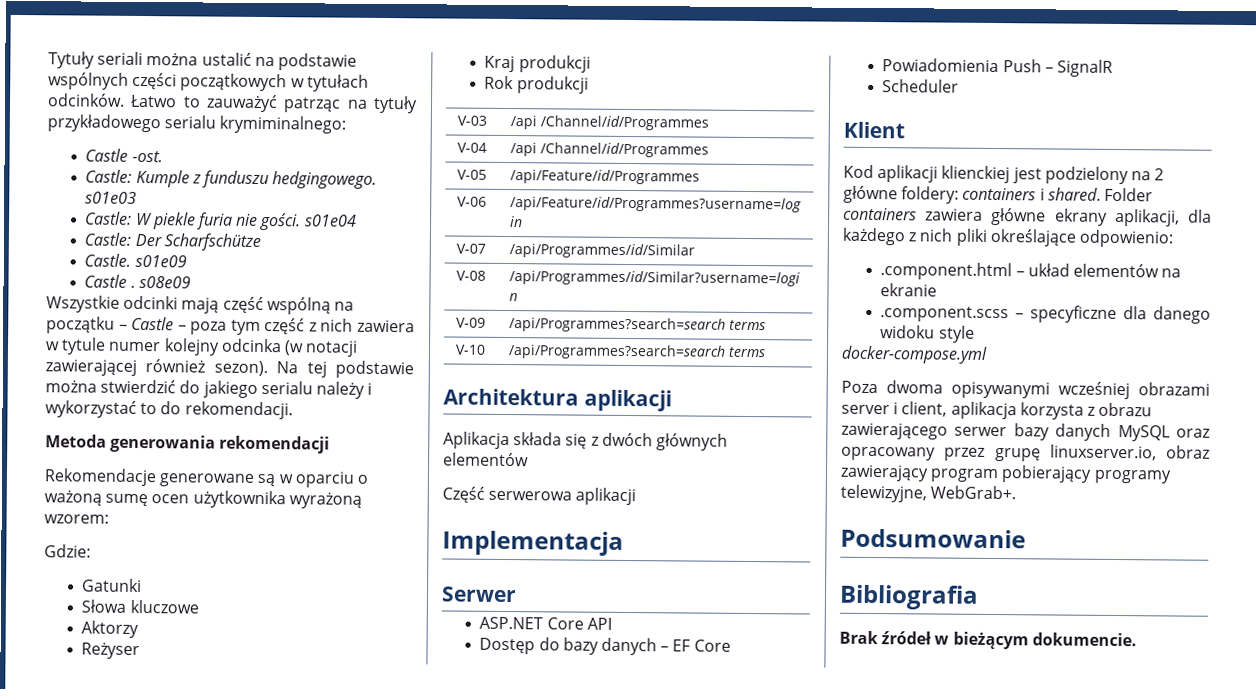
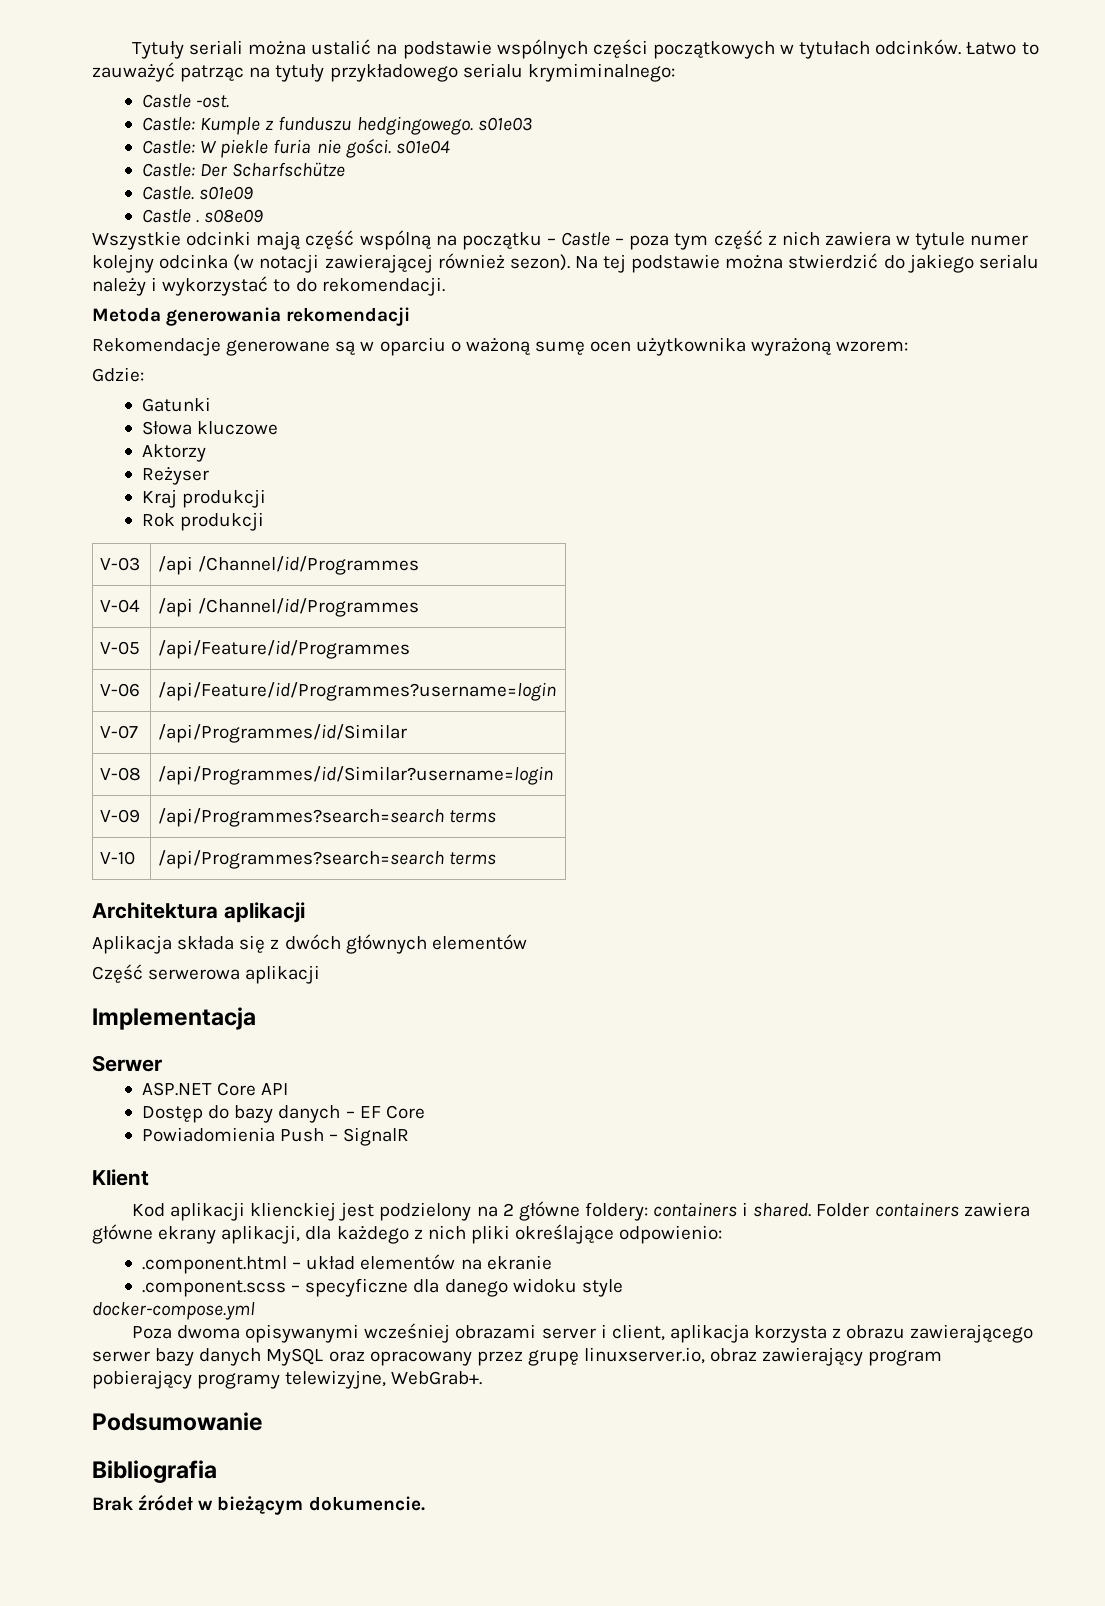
- Scheduler

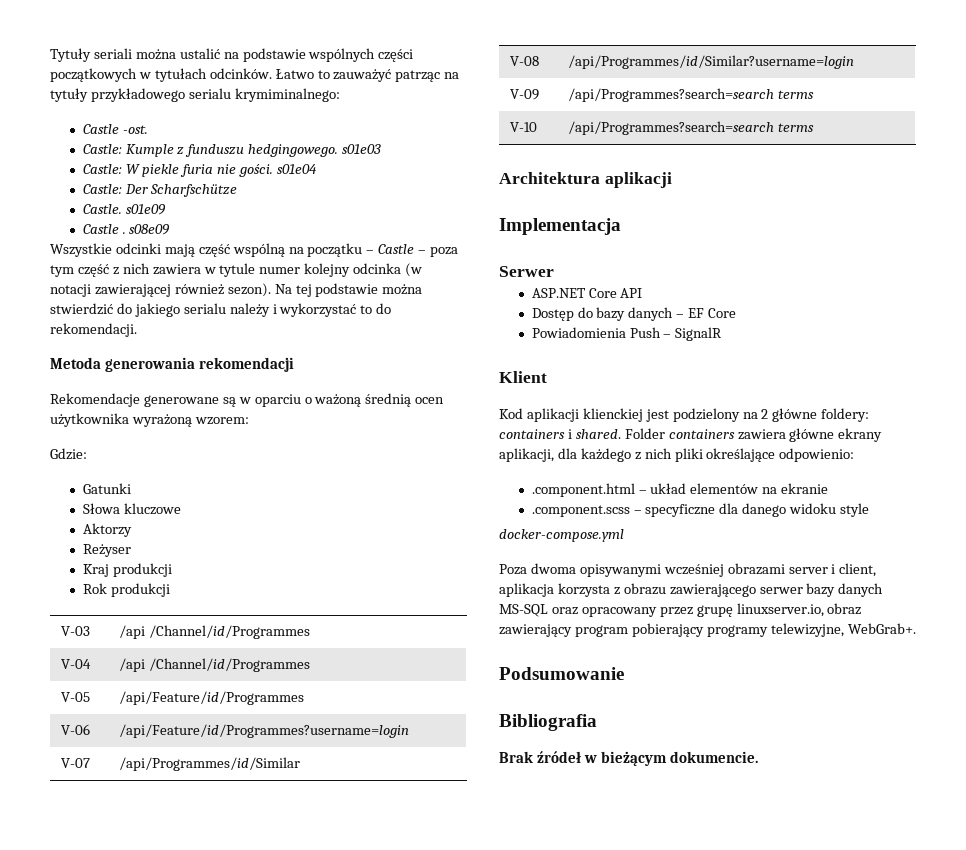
- Rekomendacje generowane są w oparciu o ważoną sumę ocen użytkownika wyrażoną wzorem:
+ Rekomendacje generowane są w oparciu o ważoną średnią ocen użytkownika wyrażoną wzorem:
- Aplikacja składa się z dwóch głównych elementów
- Część serwerowa aplikacji
- Poza dwoma opisywanymi wcześniej obrazami server i client, aplikacja korzysta z obrazu zawierającego serwer bazy danych MySQL oraz opracowany przez grupę linuxserver.io, obraz zawierający program pobierający programy telewizyjne, WebGrab+.
+ Poza dwoma opisywanymi wcześniej obrazami server i client, aplikacja korzysta z obrazu zawierającego serwer bazy danych MS-SQL oraz opracowany przez grupę linuxserver.io, obraz zawierający program pobierający programy telewizyjne, WebGrab+.

